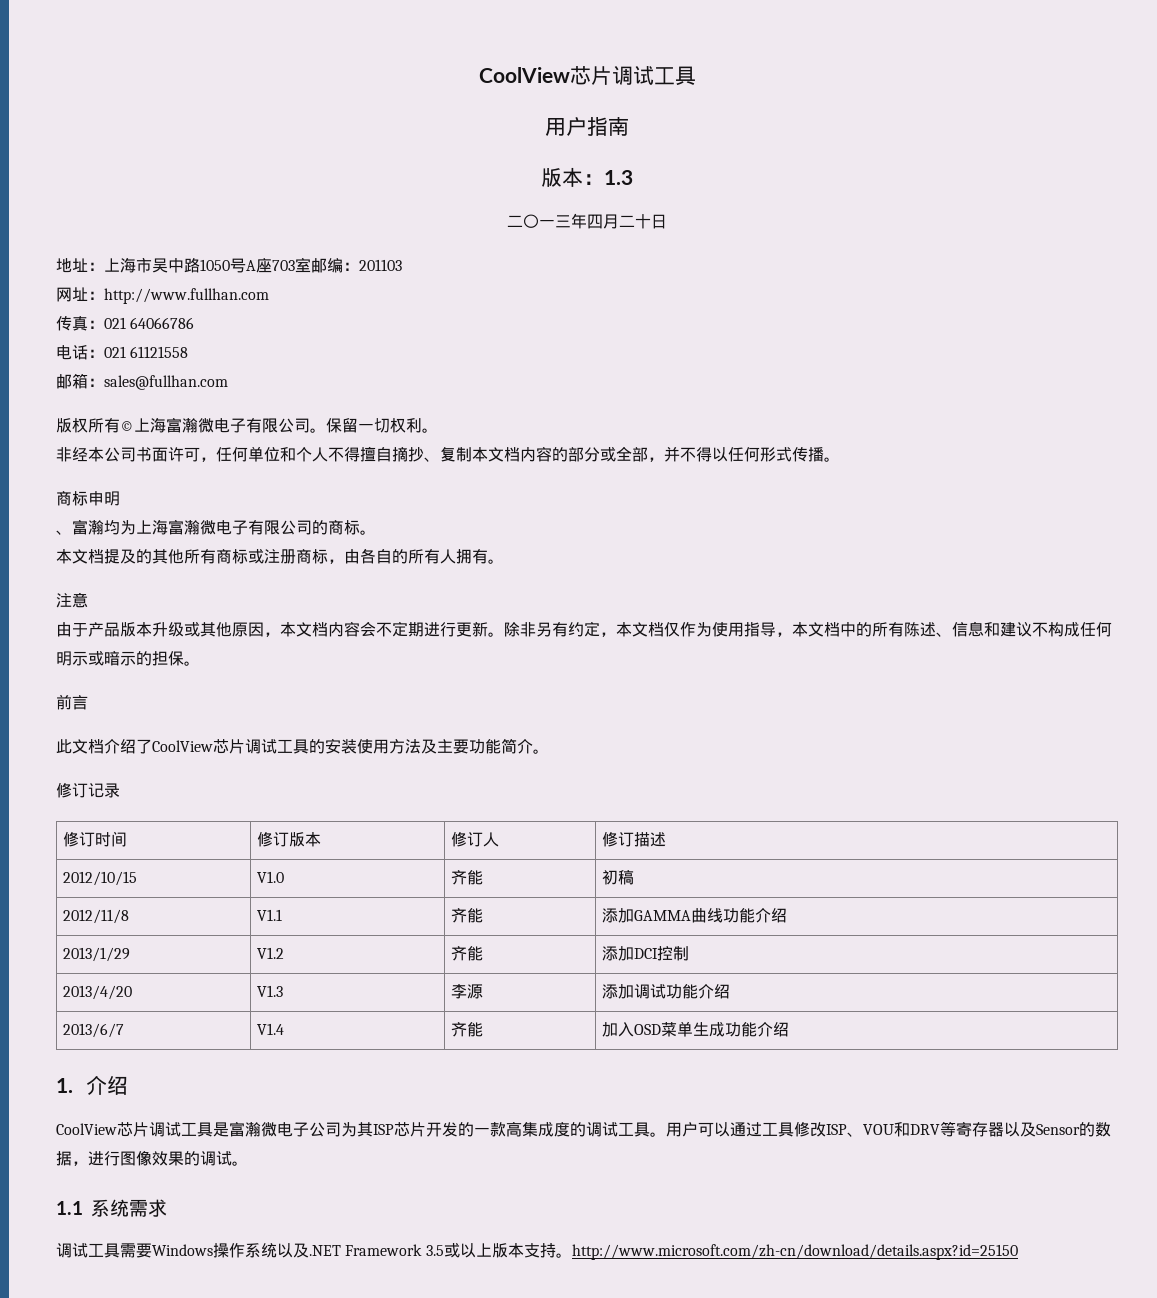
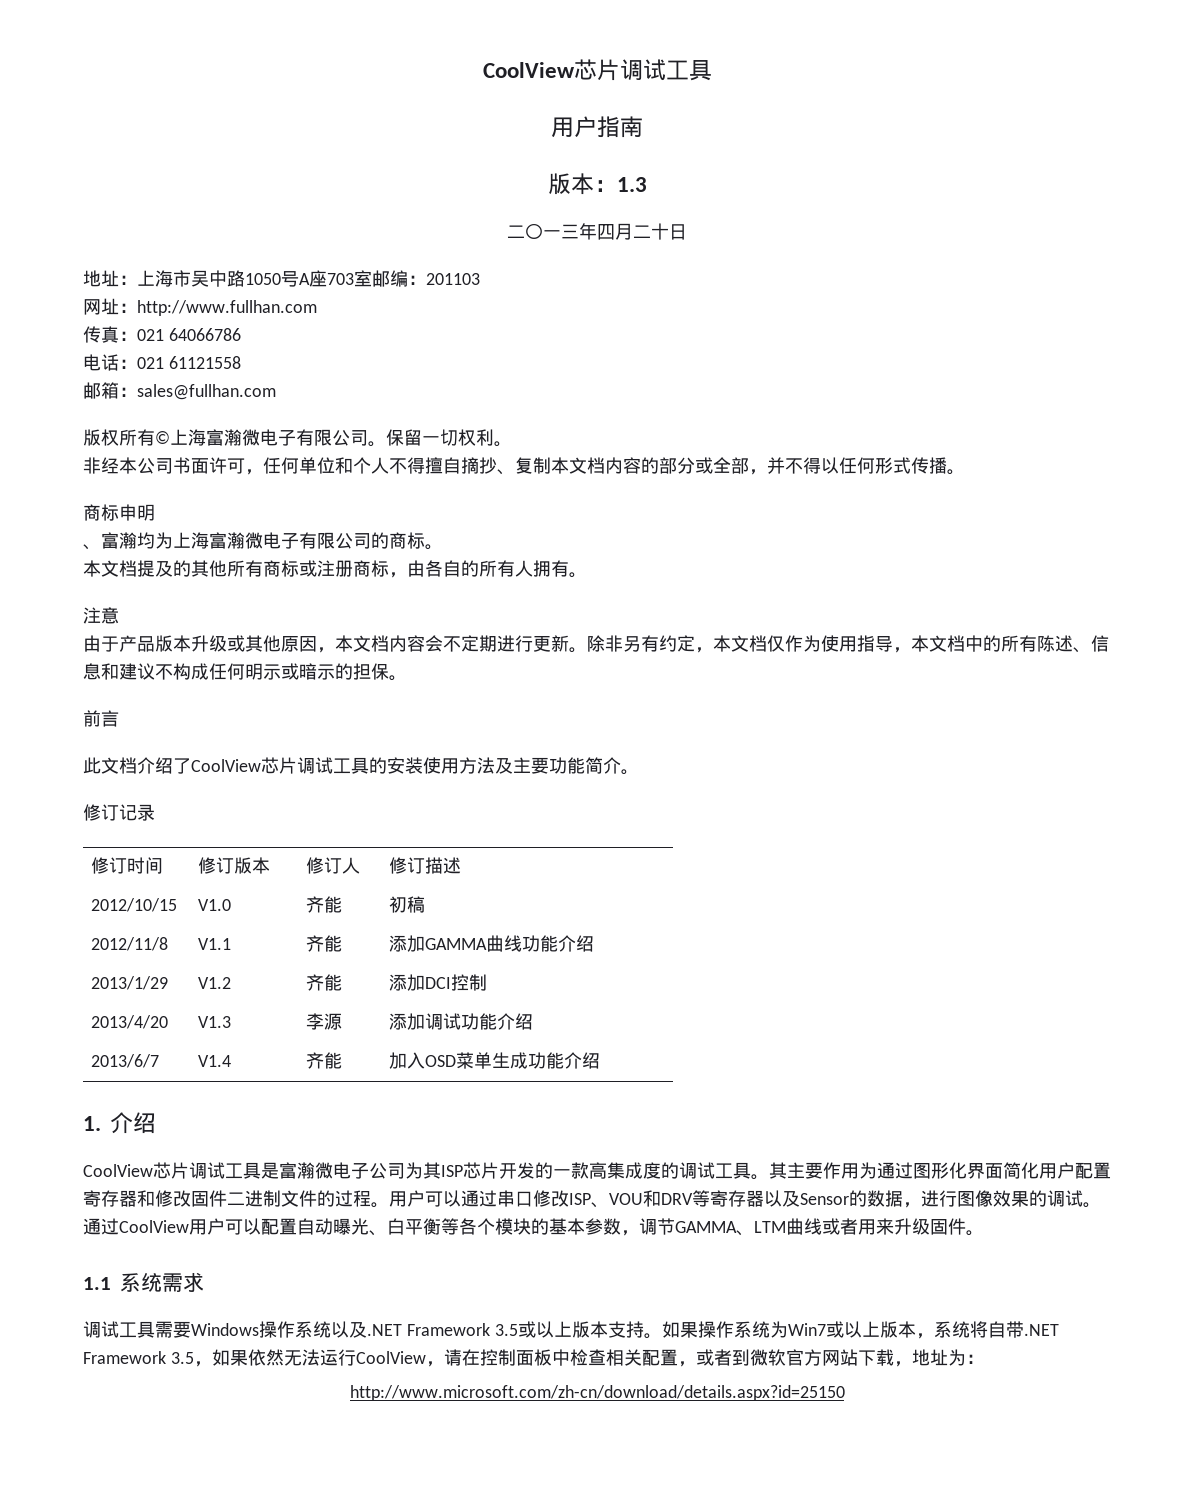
+ 其主要作用为通过图形化界面简化用户配置寄存器和修改固件二进制文件的过程。
- 用户可以通过工具修改ISP、VOU和DRV等寄存器以及Sensor的数据，进行图像效果的调试。
+ 用户可以通过串口修改ISP、VOU和DRV等寄存器以及Sensor的数据，进行图像效果的调试。通过CoolView用户可以配置自动曝光、白平衡等各个模块的基本参数，调节GAMMA、LTM曲线或者用来升级固件。
- 调试工具需要Windows操作系统以及.NET Framework 3.5或以上版本支持。http://www.microsoft.com/zh-cn/download/details.aspx?id=25150
+ 调试工具需要Windows操作系统以及.NET Framework 3.5或以上版本支持。如果操作系统为Win7或以上版本，系统将自带.NET Framework 3.5，如果依然无法运行CoolView，请在控制面板中检查相关配置，或者到微软官方网站下载，地址为：
+ http://www.microsoft.com/zh-cn/download/details.aspx?id=25150

